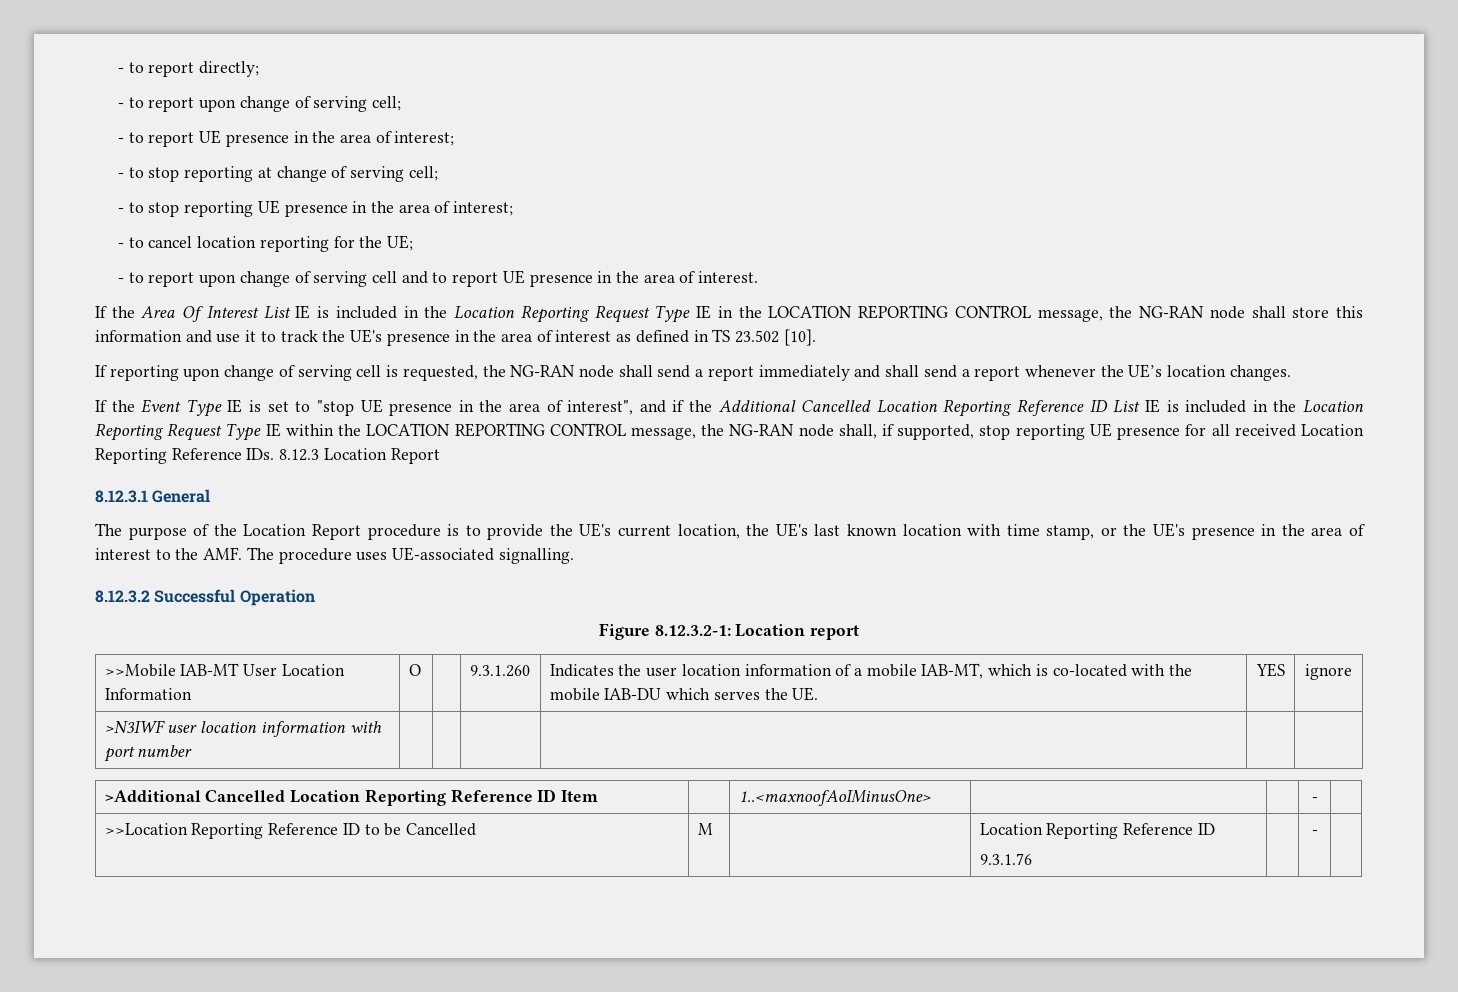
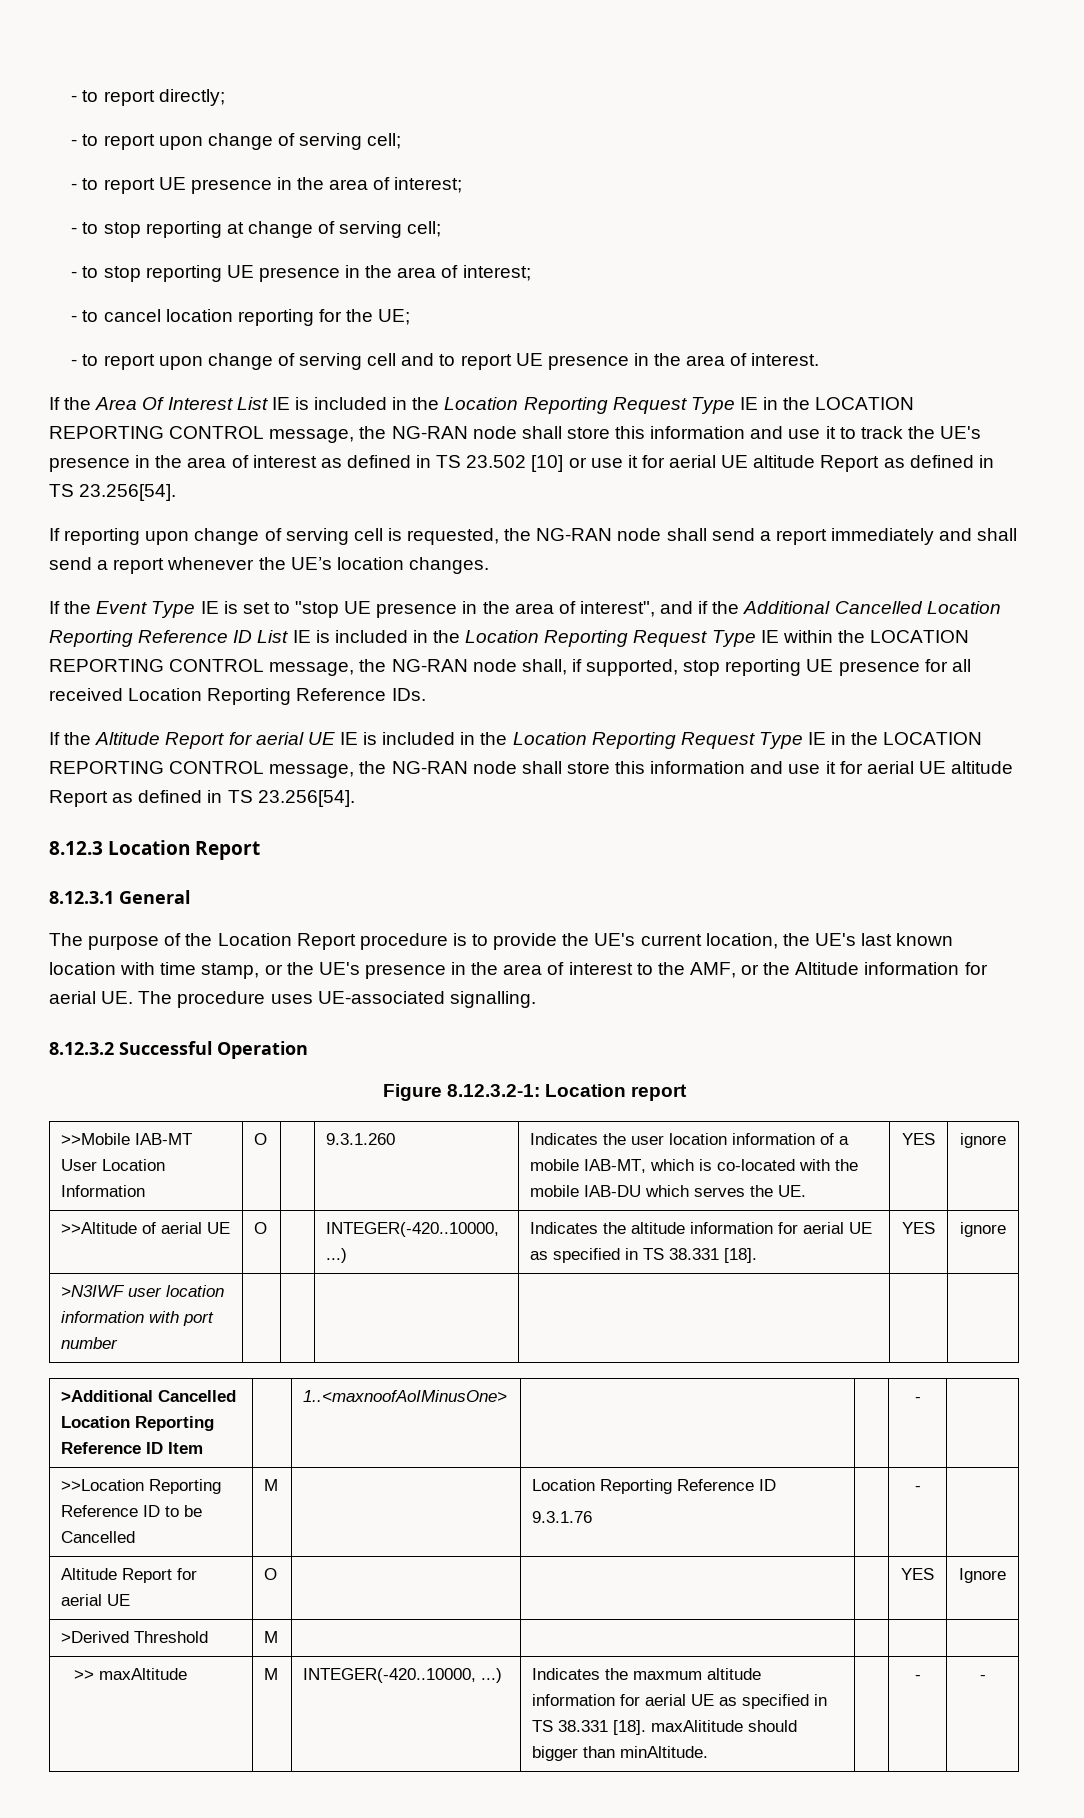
- If the Area Of Interest List IE is included in the Location Reporting Request Type IE in the LOCATION REPORTING CONTROL message, the NG-RAN node shall store this information and use it to track the UE's presence in the area of interest as defined in TS 23.502 [10].
+ If the Area Of Interest List IE is included in the Location Reporting Request Type IE in the LOCATION REPORTING CONTROL message, the NG-RAN node shall store this information and use it to track the UE's presence in the area of interest as defined in TS 23.502 [10] or use it for aerial UE altitude Report as defined in TS 23.256[54].
- If the Event Type IE is set to "stop UE presence in the area of interest", and if the Additional Cancelled Location Reporting Reference ID List IE is included in the Location Reporting Request Type IE within the LOCATION REPORTING CONTROL message, the NG-RAN node shall, if supported, stop reporting UE presence for all received Location Reporting Reference IDs. 8.12.3 Location Report
+ If the Event Type IE is set to "stop UE presence in the area of interest", and if the Additional Cancelled Location Reporting Reference ID List IE is included in the Location Reporting Request Type IE within the LOCATION REPORTING CONTROL message, the NG-RAN node shall, if supported, stop reporting UE presence for all received Location Reporting Reference IDs.
+ If the Altitude Report for aerial UE IE is included in the Location Reporting Request Type IE in the LOCATION REPORTING CONTROL message, the NG-RAN node shall store this information and use it for aerial UE altitude Report as defined in TS 23.256[54].
+ 8.12.3 Location Report
- The purpose of the Location Report procedure is to provide the UE's current location, the UE's last known location with time stamp, or the UE's presence in the area of interest to the AMF. The procedure uses UE-associated signalling.
+ The purpose of the Location Report procedure is to provide the UE's current location, the UE's last known location with time stamp, or the UE's presence in the area of interest to the AMF, or the Altitude information for aerial UE. The procedure uses UE-associated signalling.
+ >>Altitude of aerial UE | O | | INTEGER(-420..10000, ...) | Indicates the altitude information for aerial UE as specified in TS 38.331 [18]. | YES | ignore
+ Altitude Report for aerial UE | O | | | | YES | Ignore
+ >Derived Threshold | M | | | | |
+ >> maxAltitude | M | INTEGER(-420..10000, ...) | Indicates the maxmum altitude information for aerial UE as specified in TS 38.331 [18]. maxAlititude should bigger than minAltitude. | | - | -

